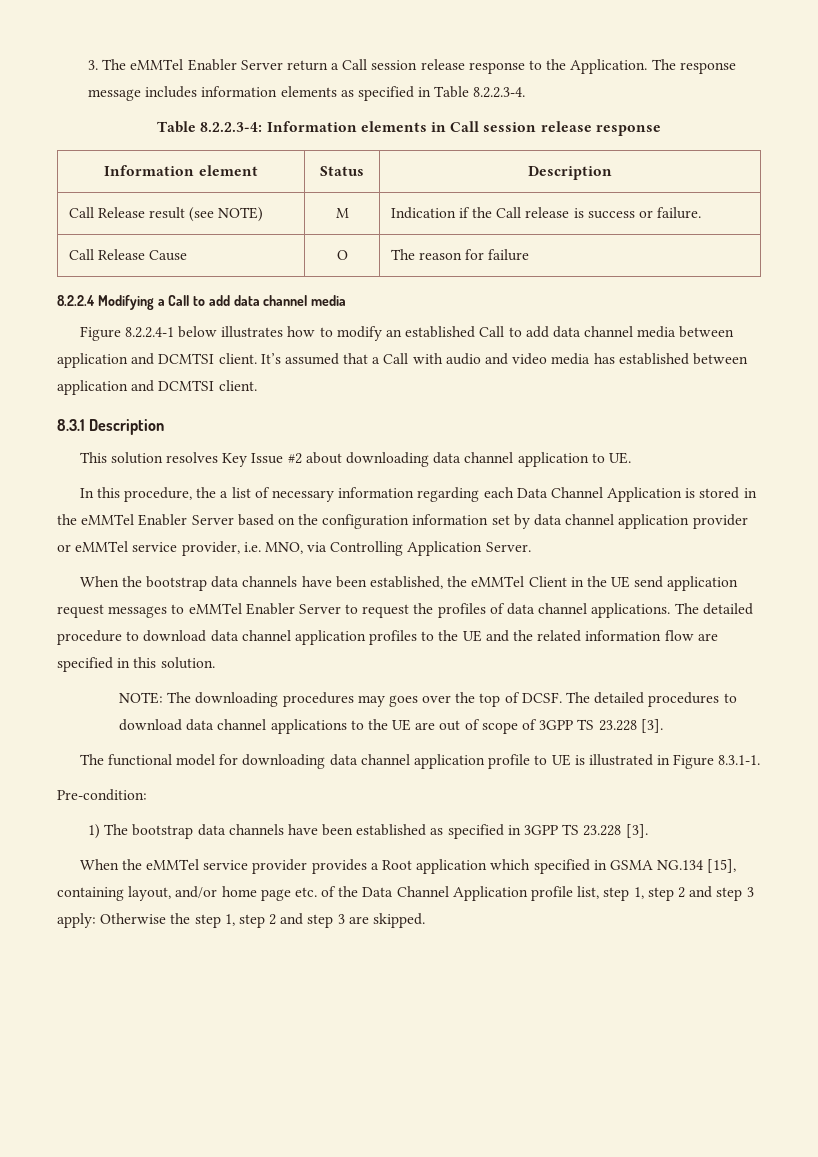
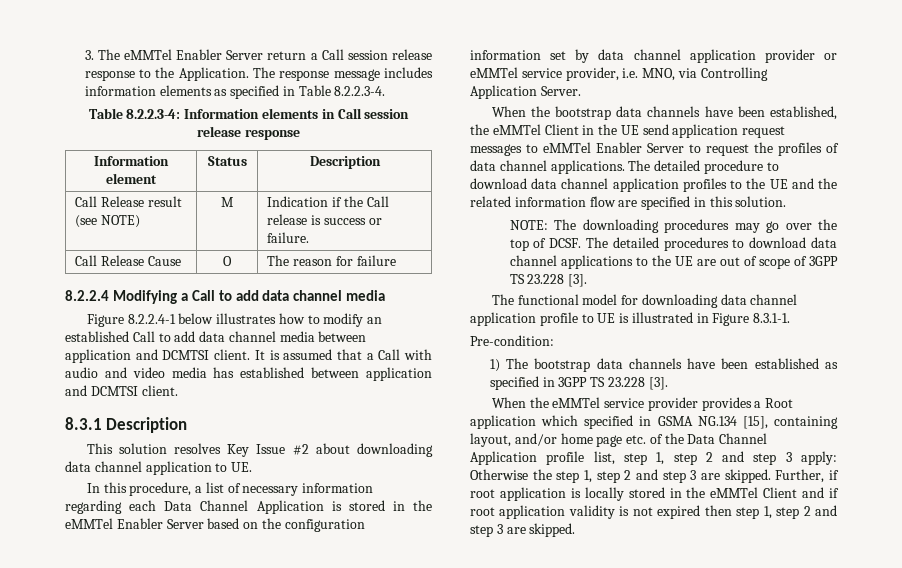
- It’s assumed that a Call with audio and video media has established between application and DCMTSI client.
+ It is assumed that a Call with audio and video media has established between application and DCMTSI client.
- In this procedure, the a list of necessary information regarding each Data Channel Application is stored in the eMMTel Enabler Server based on the configuration information set by data channel application provider or eMMTel service provider, i.e. MNO, via Controlling Application Server.
+ In this procedure, a list of necessary information regarding each Data Channel Application is stored in the eMMTel Enabler Server based on the configuration information set by data channel application provider or eMMTel service provider, i.e. MNO, via Controlling Application Server.
- NOTE: The downloading procedures may goes over the top of DCSF.
+ NOTE: The downloading procedures may go over the top of DCSF.
+ Further, if root application is locally stored in the eMMTel Client and if root application validity is not expired then step 1, step 2 and step 3 are skipped.

